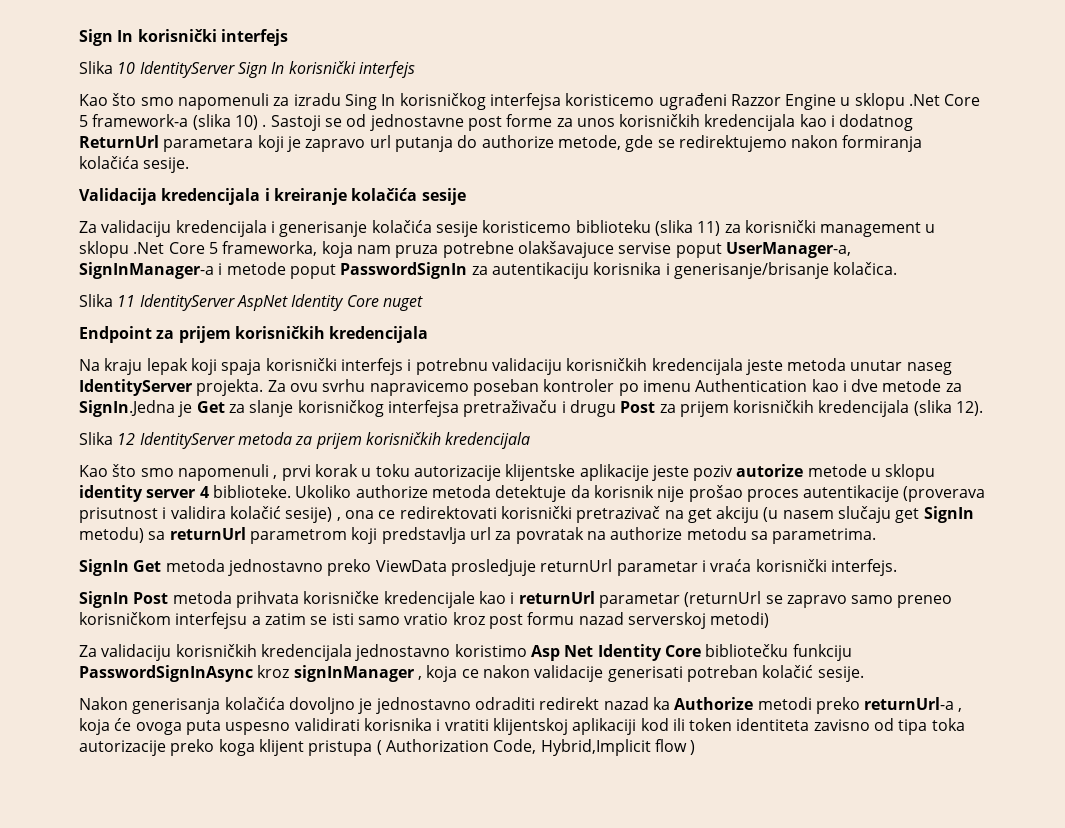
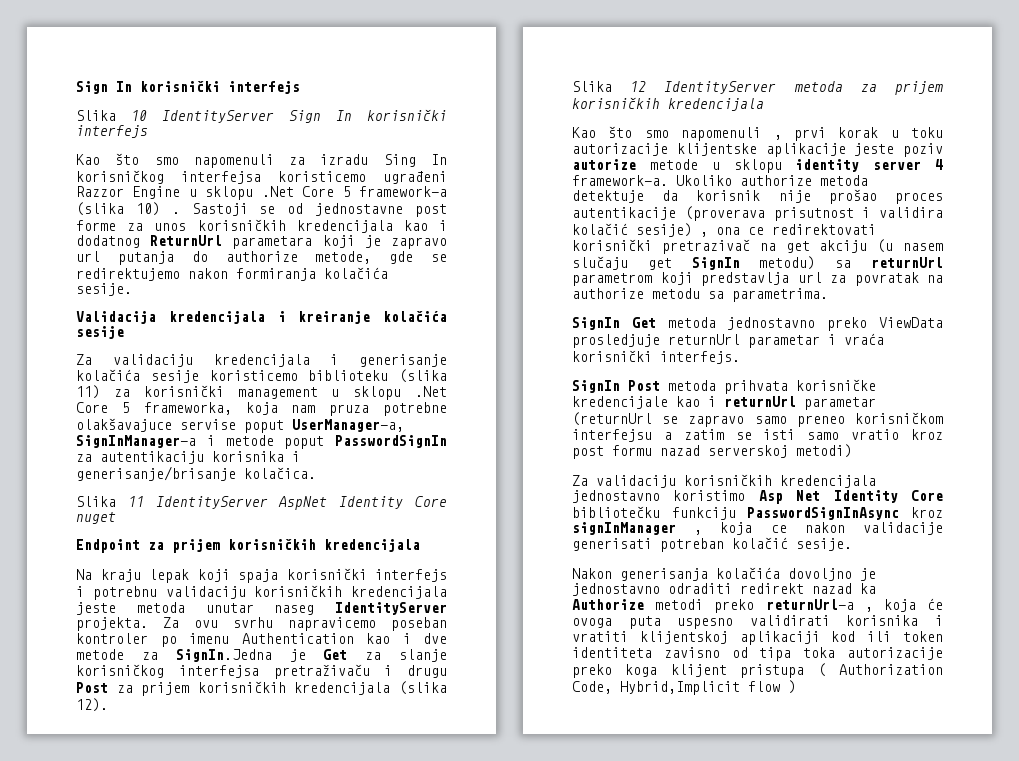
- Kao što smo napomenuli , prvi korak u toku autorizacije klijentske aplikacije jeste poziv autorize metode u sklopu identity server 4 biblioteke.
+ Kao što smo napomenuli , prvi korak u toku autorizacije klijentske aplikacije jeste poziv autorize metode u sklopu identity server 4 framework-a.

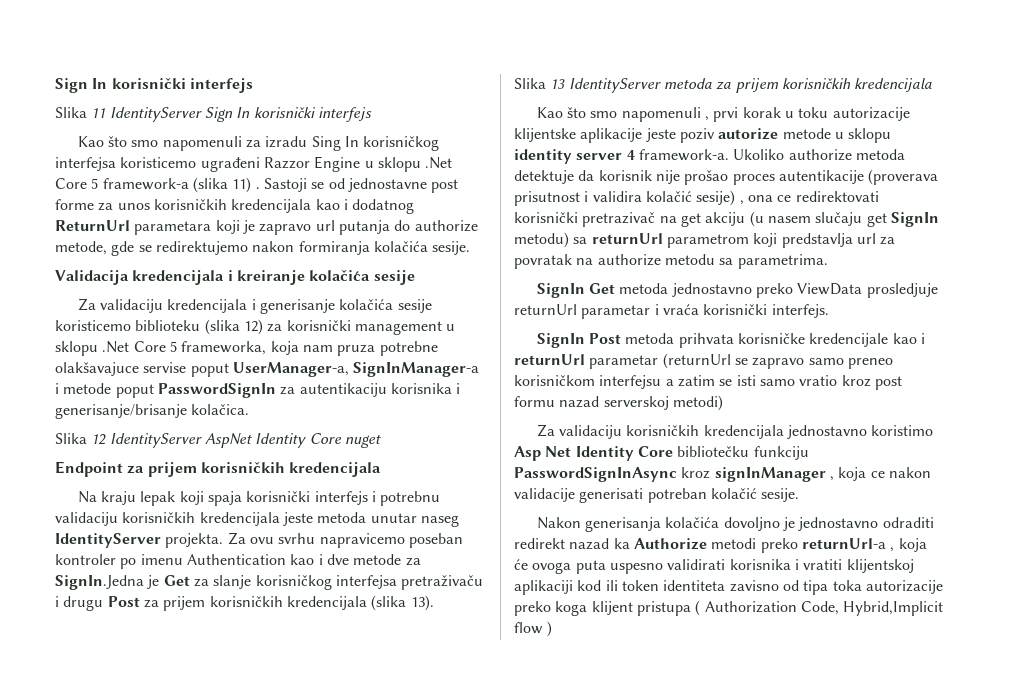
- Slika 10 IdentityServer Sign In korisnički interfejs
+ Slika 11 IdentityServer Sign In korisnički interfejs
- Kao što smo napomenuli za izradu Sing In korisničkog interfejsa koristicemo ugrađeni Razzor Engine u sklopu .Net Core 5 framework-a (slika 10) .
+ Kao što smo napomenuli za izradu Sing In korisničkog interfejsa koristicemo ugrađeni Razzor Engine u sklopu .Net Core 5 framework-a (slika 11) .
- Za validaciju kredencijala i generisanje kolačića sesije koristicemo biblioteku (slika 11) za korisnički management u sklopu .Net Core 5 frameworka, koja nam pruza potrebne olakšavajuce servise poput UserManager-a, SignInManager-a i metode poput PasswordSignIn za autentikaciju korisnika i generisanje/brisanje kolačica.
+ Za validaciju kredencijala i generisanje kolačića sesije koristicemo biblioteku (slika 12) za korisnički management u sklopu .Net Core 5 frameworka, koja nam pruza potrebne olakšavajuce servise poput UserManager-a, SignInManager-a i metode poput PasswordSignIn za autentikaciju korisnika i generisanje/brisanje kolačica.
- Slika 11 IdentityServer AspNet Identity Core nuget
+ Slika 12 IdentityServer AspNet Identity Core nuget
- Za ovu svrhu napravicemo poseban kontroler po imenu Authentication kao i dve metode za SignIn.Jedna je Get za slanje korisničkog interfejsa pretraživaču i drugu Post za prijem korisničkih kredencijala (slika 12).
- Slika 12 IdentityServer metoda za prijem korisničkih kredencijala
+ Za ovu svrhu napravicemo poseban kontroler po imenu Authentication kao i dve metode za SignIn.Jedna je Get za slanje korisničkog interfejsa pretraživaču i drugu Post za prijem korisničkih kredencijala (slika 13).
+ Slika 13 IdentityServer metoda za prijem korisničkih kredencijala

